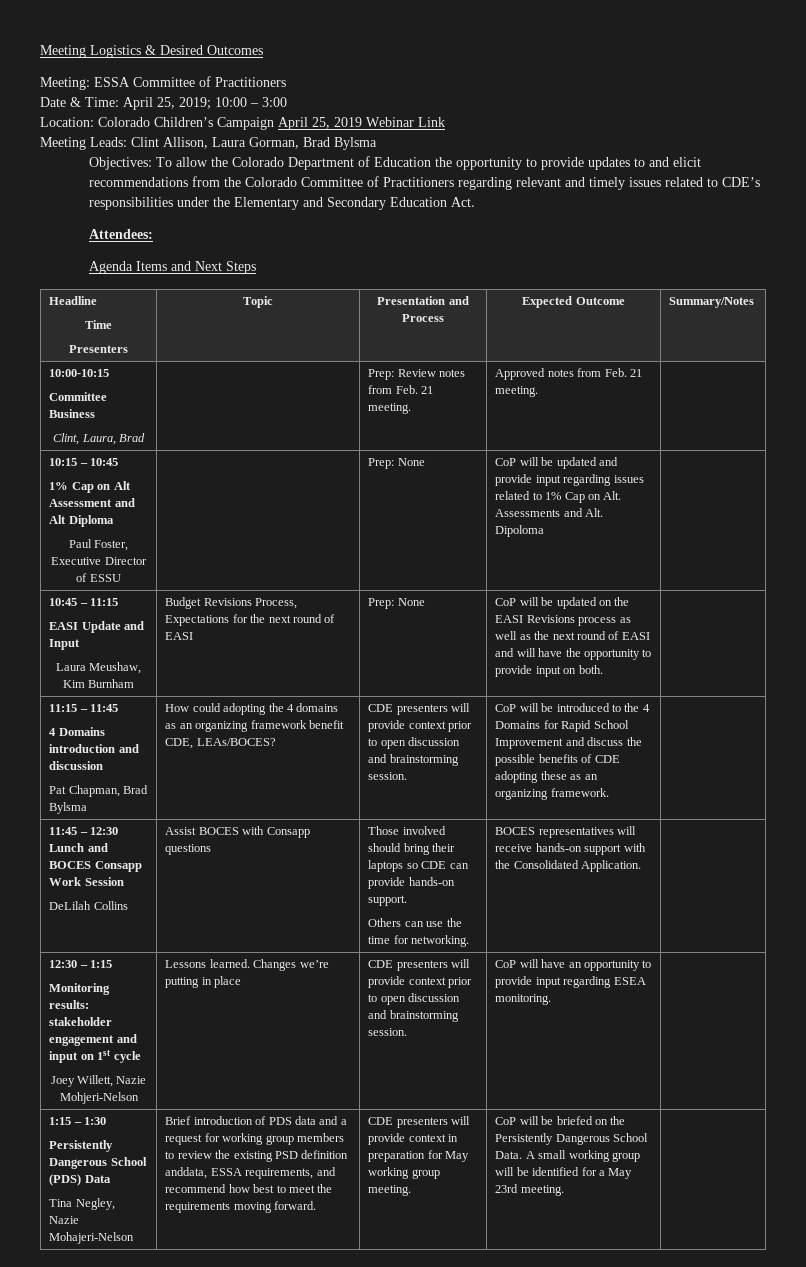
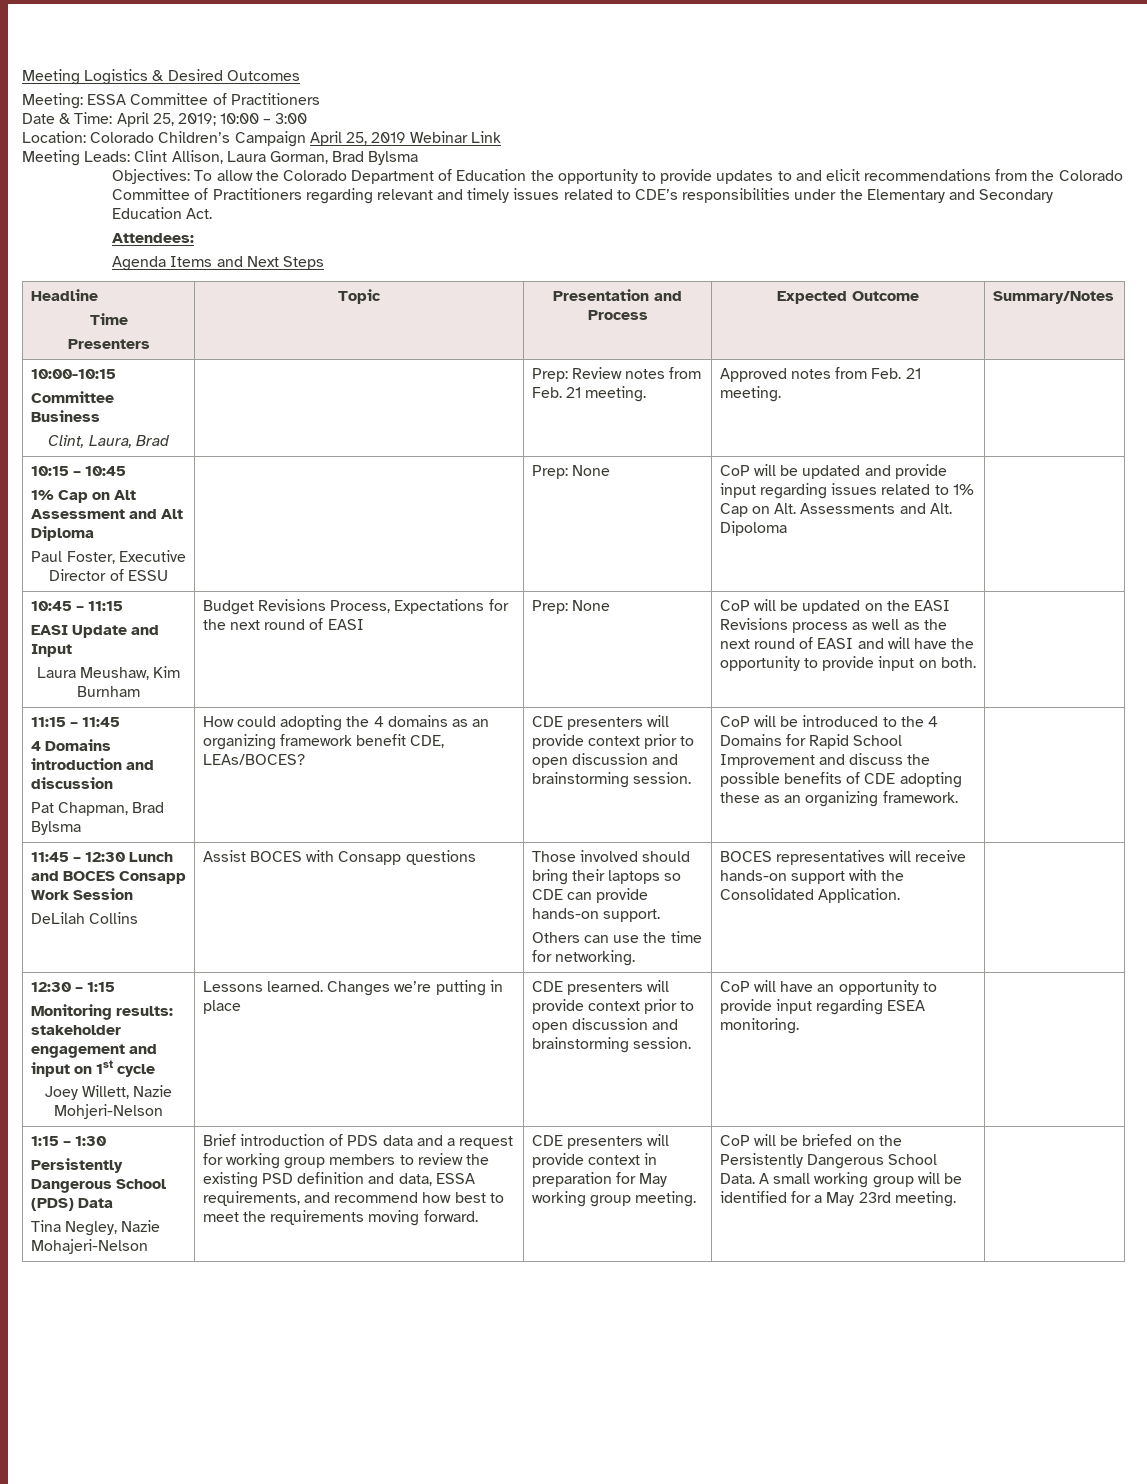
- Brief introduction of PDS data and a request for working group members to review the existing PSD definition anddata, ESSA requirements, and recommend how best to meet the requirements moving forward.
+ Brief introduction of PDS data and a request for working group members to review the existing PSD definition and data, ESSA requirements, and recommend how best to meet the requirements moving forward.

